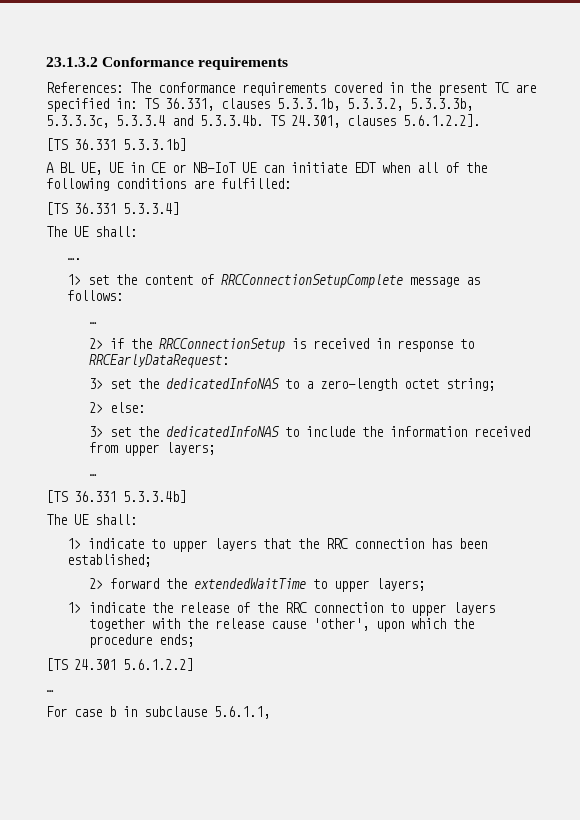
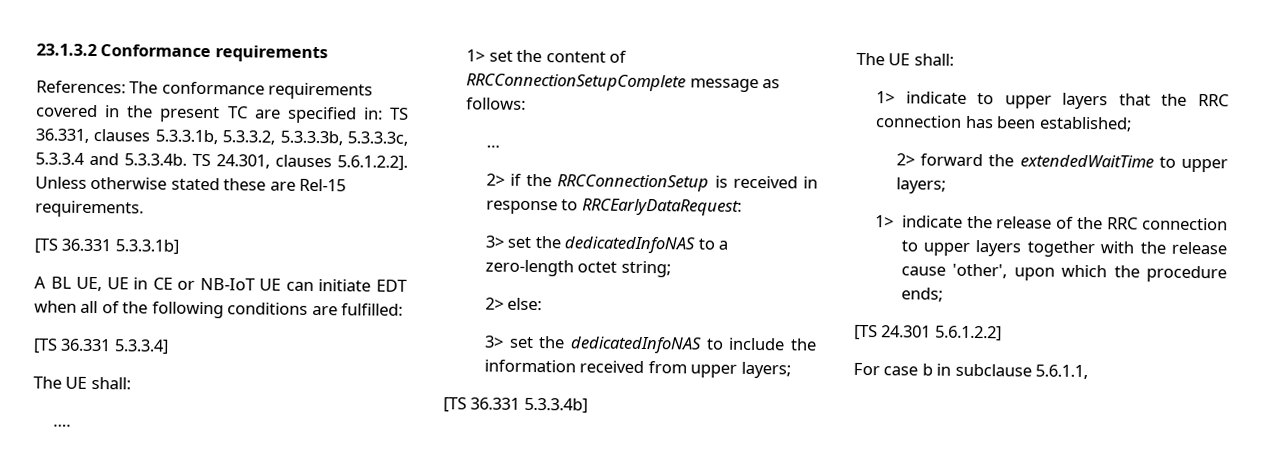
- References: The conformance requirements covered in the present TC are specified in: TS 36.331, clauses 5.3.3.1b, 5.3.3.2, 5.3.3.3b, 5.3.3.3c, 5.3.3.4 and 5.3.3.4b. TS 24.301, clauses 5.6.1.2.2].
+ References: The conformance requirements covered in the present TC are specified in: TS 36.331, clauses 5.3.3.1b, 5.3.3.2, 5.3.3.3b, 5.3.3.3c, 5.3.3.4 and 5.3.3.4b. TS 24.301, clauses 5.6.1.2.2]. Unless otherwise stated these are Rel-15 requirements.
  3> set the dedicatedInfoNAS to include the information received from upper layers;
- …
  [TS 24.301 5.6.1.2.2]
- …

